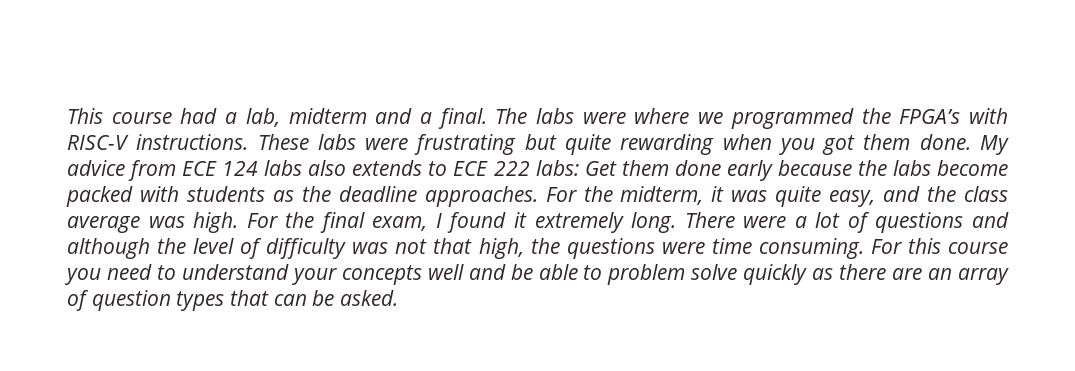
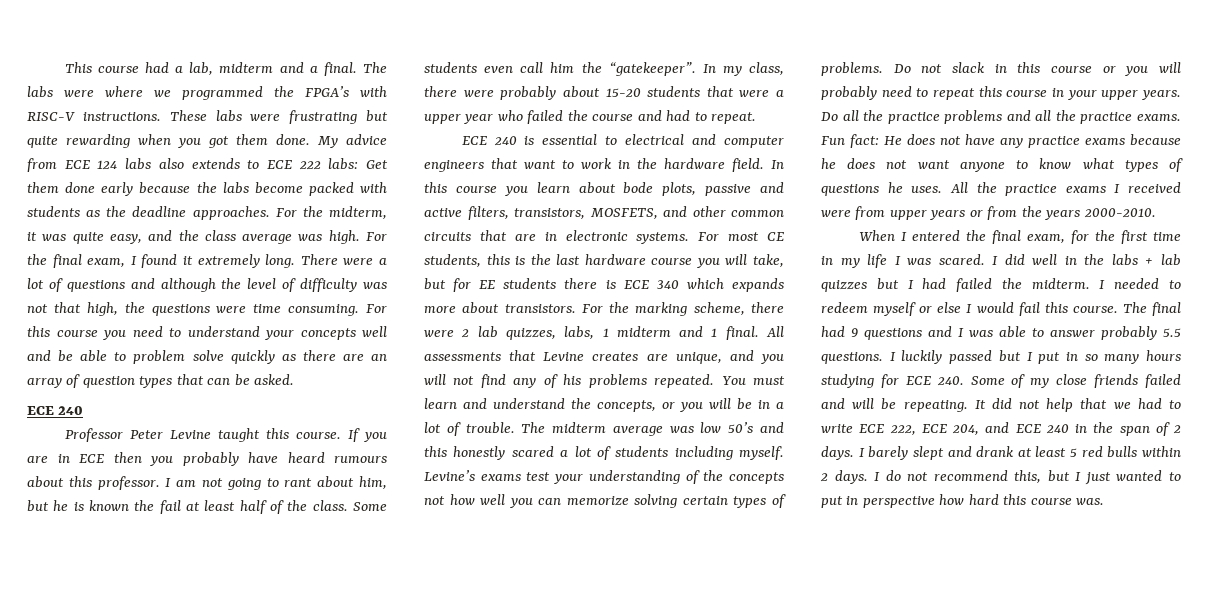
  For this course you need to understand your concepts well and be able to problem solve quickly as there are an array of question types that can be asked.
+ ECE 240
+ Professor Peter Levine taught this course. If you are in ECE then you probably have heard rumours about this professor. I am not going to rant about him, but he is known the fail at least half of the class. Some students even call him the “gatekeeper”. In my class, there were probably about 15-20 students that were a upper year who failed the course and had to repeat.
+ ECE 240 is essential to electrical and computer engineers that want to work in the hardware field. In this course you learn about bode plots, passive and active filters, transistors, MOSFETS, and other common circuits that are in electronic systems. For most CE students, this is the last hardware course you will take, but for EE students there is ECE 340 which expands more about transistors. For the marking scheme, there were 2 lab quizzes, labs, 1 midterm and 1 final. All assessments that Levine creates are unique, and you will not find any of his problems repeated. You must learn and understand the concepts, or you will be in a lot of trouble. The midterm average was low 50’s and this honestly scared a lot of students including myself. Levine’s exams test your understanding of the concepts not how well you can memorize solving certain types of problems. Do not slack in this course or you will probably need to repeat this course in your upper years. Do all the practice problems and all the practice exams. Fun fact: He does not have any practice exams because he does not want anyone to know what types of questions he uses. All the practice exams I received were from upper years or from the years 2000-2010.
+ When I entered the final exam, for the first time in my life I was scared. I did well in the labs + lab quizzes but I had failed the midterm. I needed to redeem myself or else I would fail this course. The final had 9 questions and I was able to answer probably 5.5 questions. I luckily passed but I put in so many hours studying for ECE 240. Some of my close friends failed and will be repeating. It did not help that we had to write ECE 222, ECE 204, and ECE 240 in the span of 2 days. I barely slept and drank at least 5 red bulls within 2 days. I do not recommend this, but I just wanted to put in perspective how hard this course was.

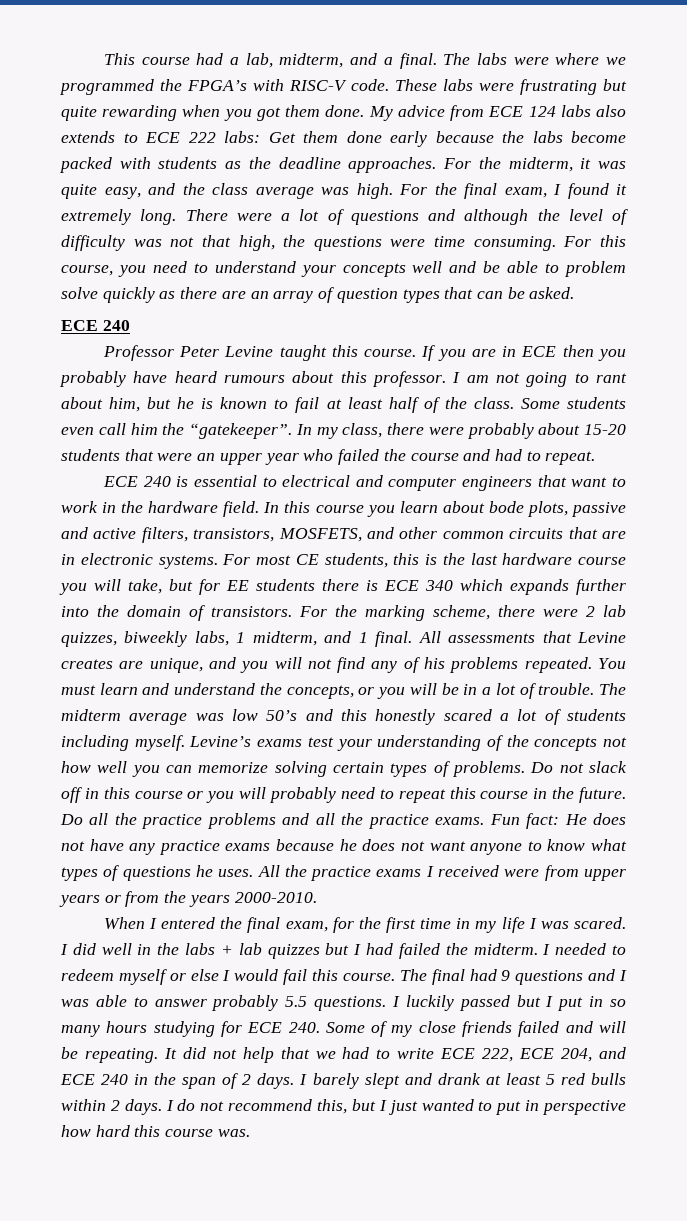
- This course had a lab, midterm and a final.
+ This course had a lab, midterm, and a final.
- The labs were where we programmed the FPGA’s with RISC-V instructions.
+ The labs were where we programmed the FPGA’s with RISC-V code.
- For this course you need to understand your concepts well and be able to problem solve quickly as there are an array of question types that can be asked.
+ For this course, you need to understand your concepts well and be able to problem solve quickly as there are an array of question types that can be asked.
- I am not going to rant about him, but he is known the fail at least half of the class.
+ I am not going to rant about him, but he is known to fail at least half of the class.
- In my class, there were probably about 15-20 students that were a upper year who failed the course and had to repeat.
+ In my class, there were probably about 15-20 students that were an upper year who failed the course and had to repeat.
- For most CE students, this is the last hardware course you will take, but for EE students there is ECE 340 which expands more about transistors.
+ For most CE students, this is the last hardware course you will take, but for EE students there is ECE 340 which expands further into the domain of transistors.
- For the marking scheme, there were 2 lab quizzes, labs, 1 midterm and 1 final.
+ For the marking scheme, there were 2 lab quizzes, biweekly labs, 1 midterm, and 1 final.
- Do not slack in this course or you will probably need to repeat this course in your upper years.
+ Do not slack off in this course or you will probably need to repeat this course in the future.

